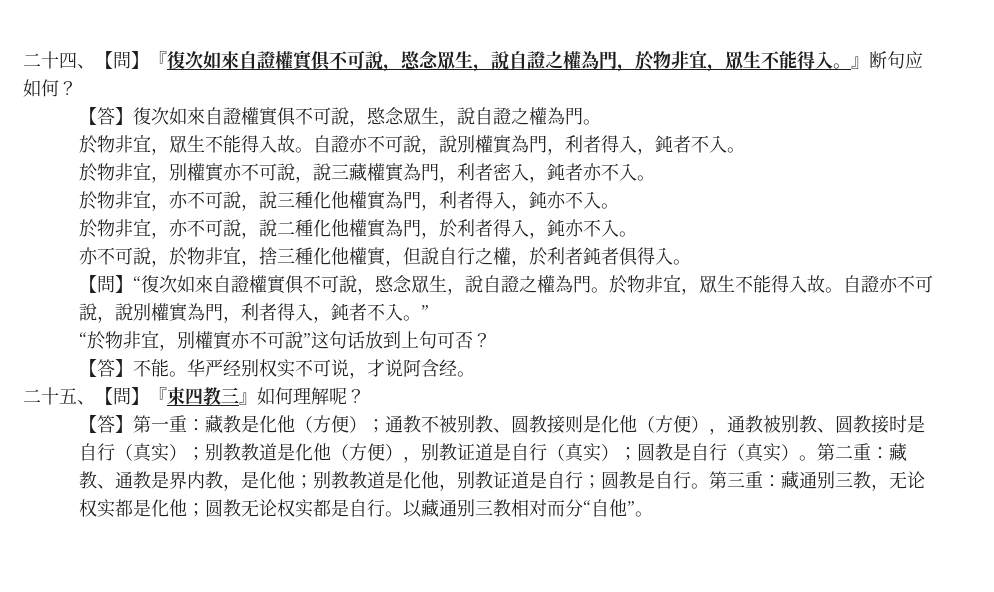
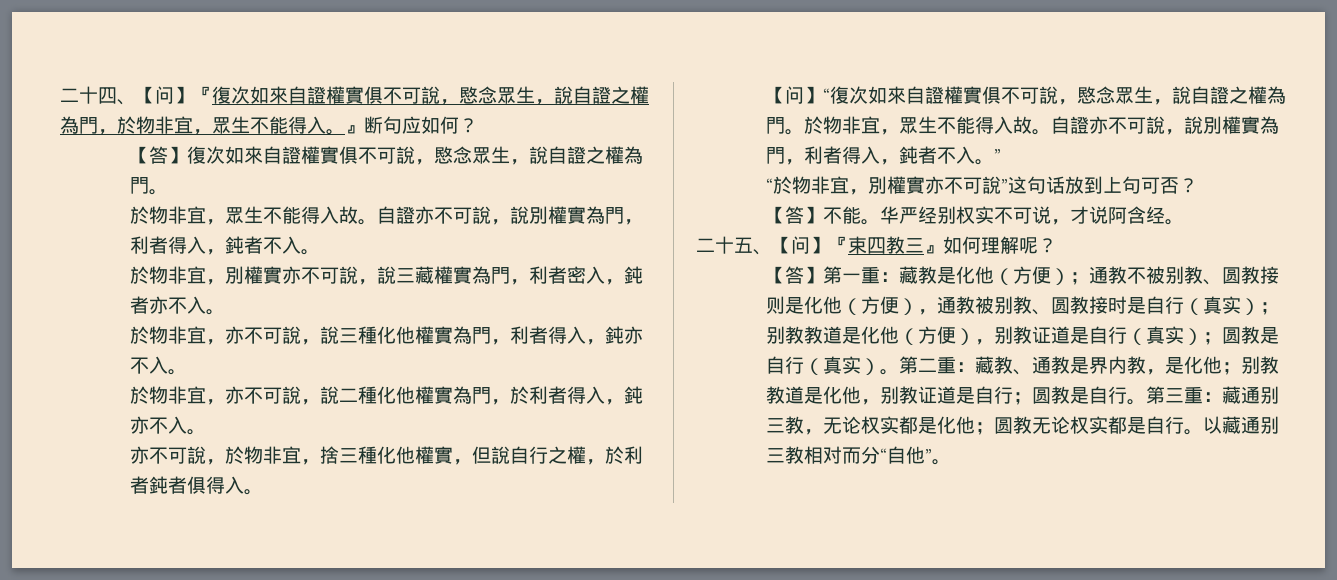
- 二十四、【問】『復次如來自證權實俱不可說，愍念眾生，說自證之權為門，於物非宜，眾生不能得入。』断句应如何？
+ 二十四、【问】『復次如來自證權實俱不可說，愍念眾生，說自證之權為門，於物非宜，眾生不能得入。』断句应如何？
- 【問】“復次如來自證權實俱不可說，愍念眾生，說自證之權為門。
+ 【问】“復次如來自證權實俱不可說，愍念眾生，說自證之權為門。
- 二十五、【問】『束四教三』如何理解呢？
+ 二十五、【问】『束四教三』如何理解呢？

